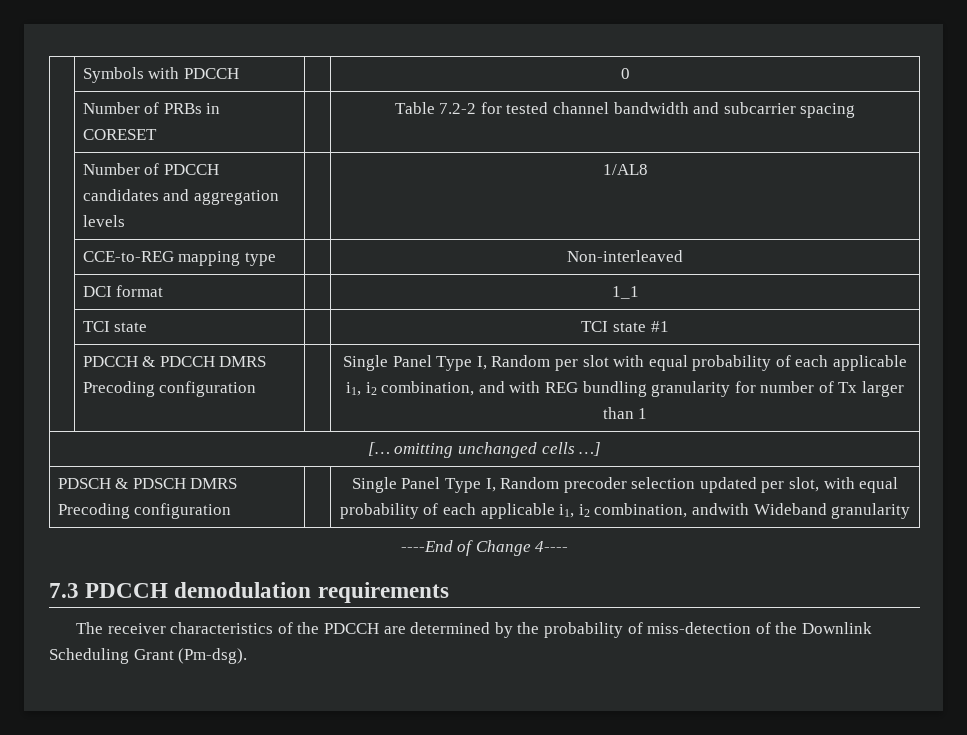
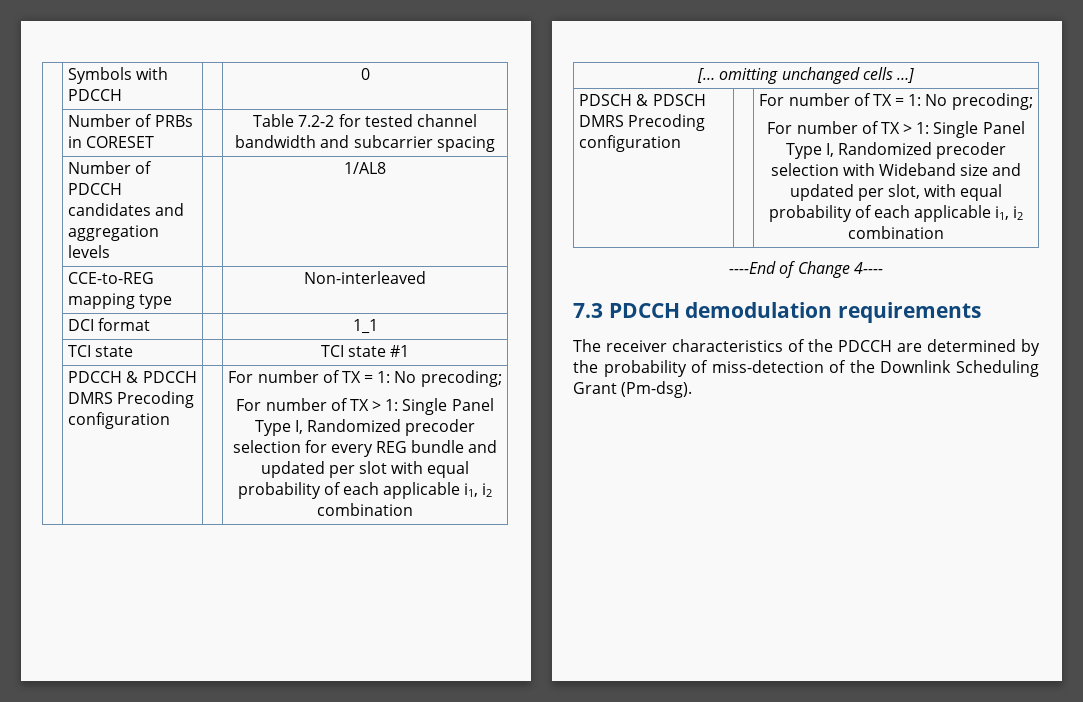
- PDCCH & PDCCH DMRS Precoding configuration | | Single Panel Type I, Random per slot with equal probability of each applicable i1, i2 combination, and with REG bundling granularity for number of Tx larger than 1
+ PDCCH & PDCCH DMRS Precoding configuration | | For number of TX = 1: No precoding;
+ For number of TX > 1: Single Panel Type I, Randomized precoder selection for every REG bundle and updated per slot with equal probability of each applicable i1, i2 combination
- PDSCH & PDSCH DMRS Precoding configuration | | Single Panel Type I, Random precoder selection updated per slot, with equal probability of each applicable i1, i2 combination, andwith Wideband granularity
+ PDSCH & PDSCH DMRS Precoding configuration | | For number of TX = 1: No precoding;
+ For number of TX > 1: Single Panel Type I, Randomized precoder selection with Wideband size and updated per slot, with equal probability of each applicable i1, i2 combination

